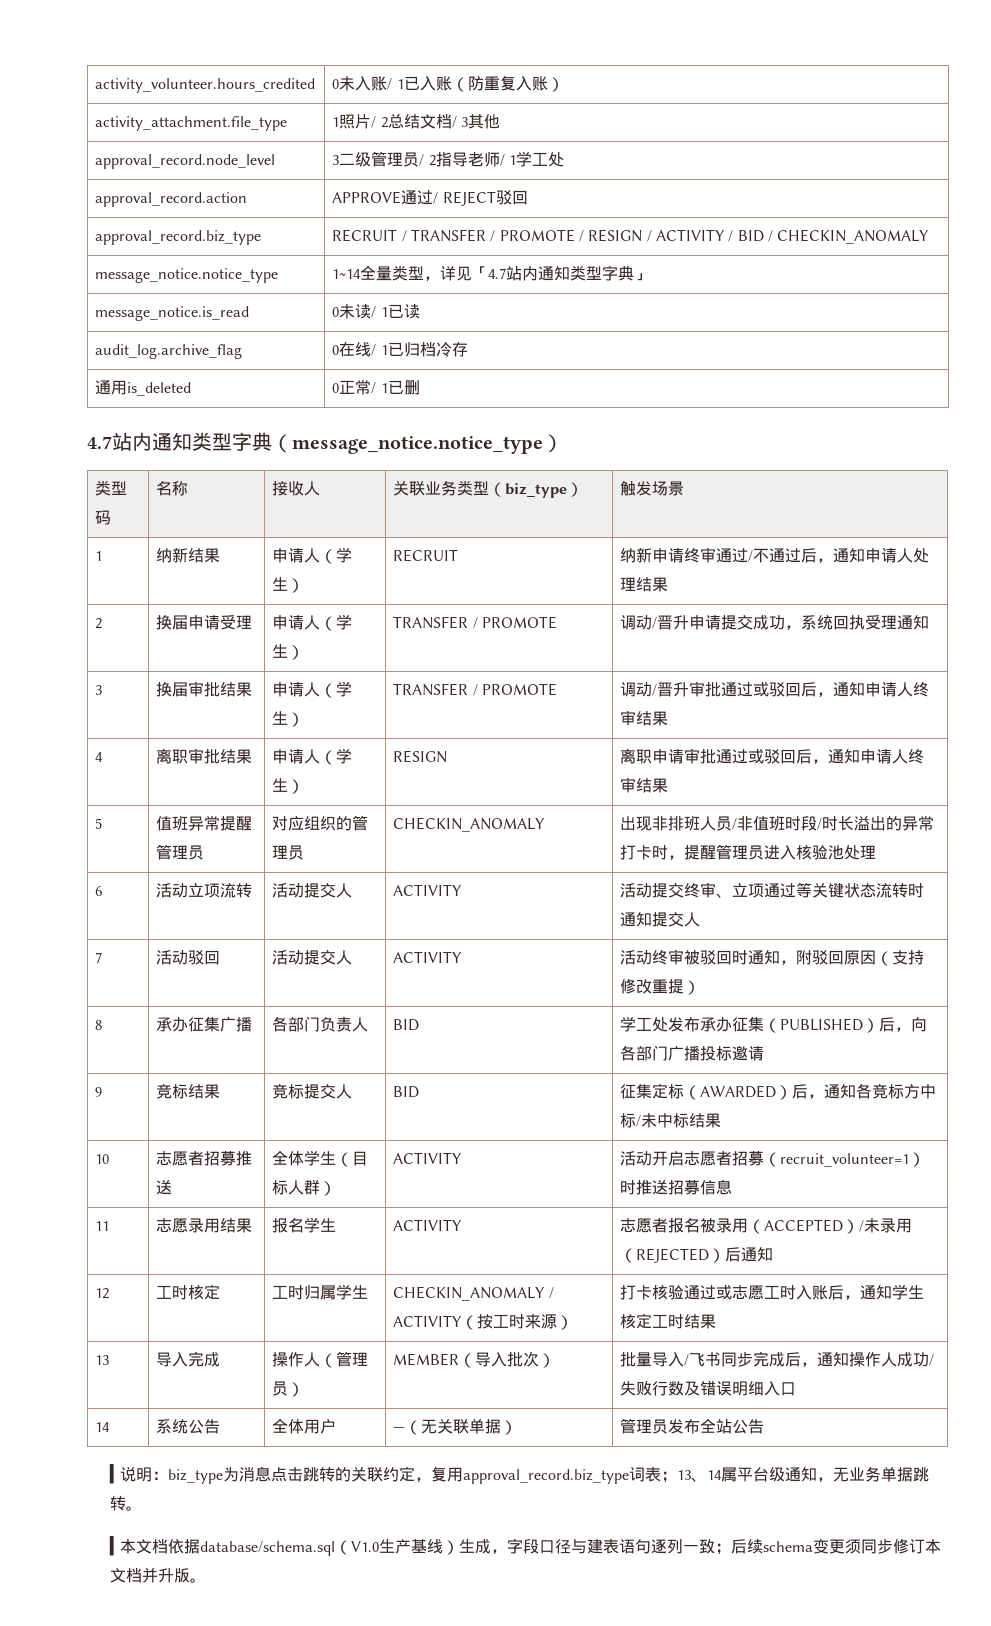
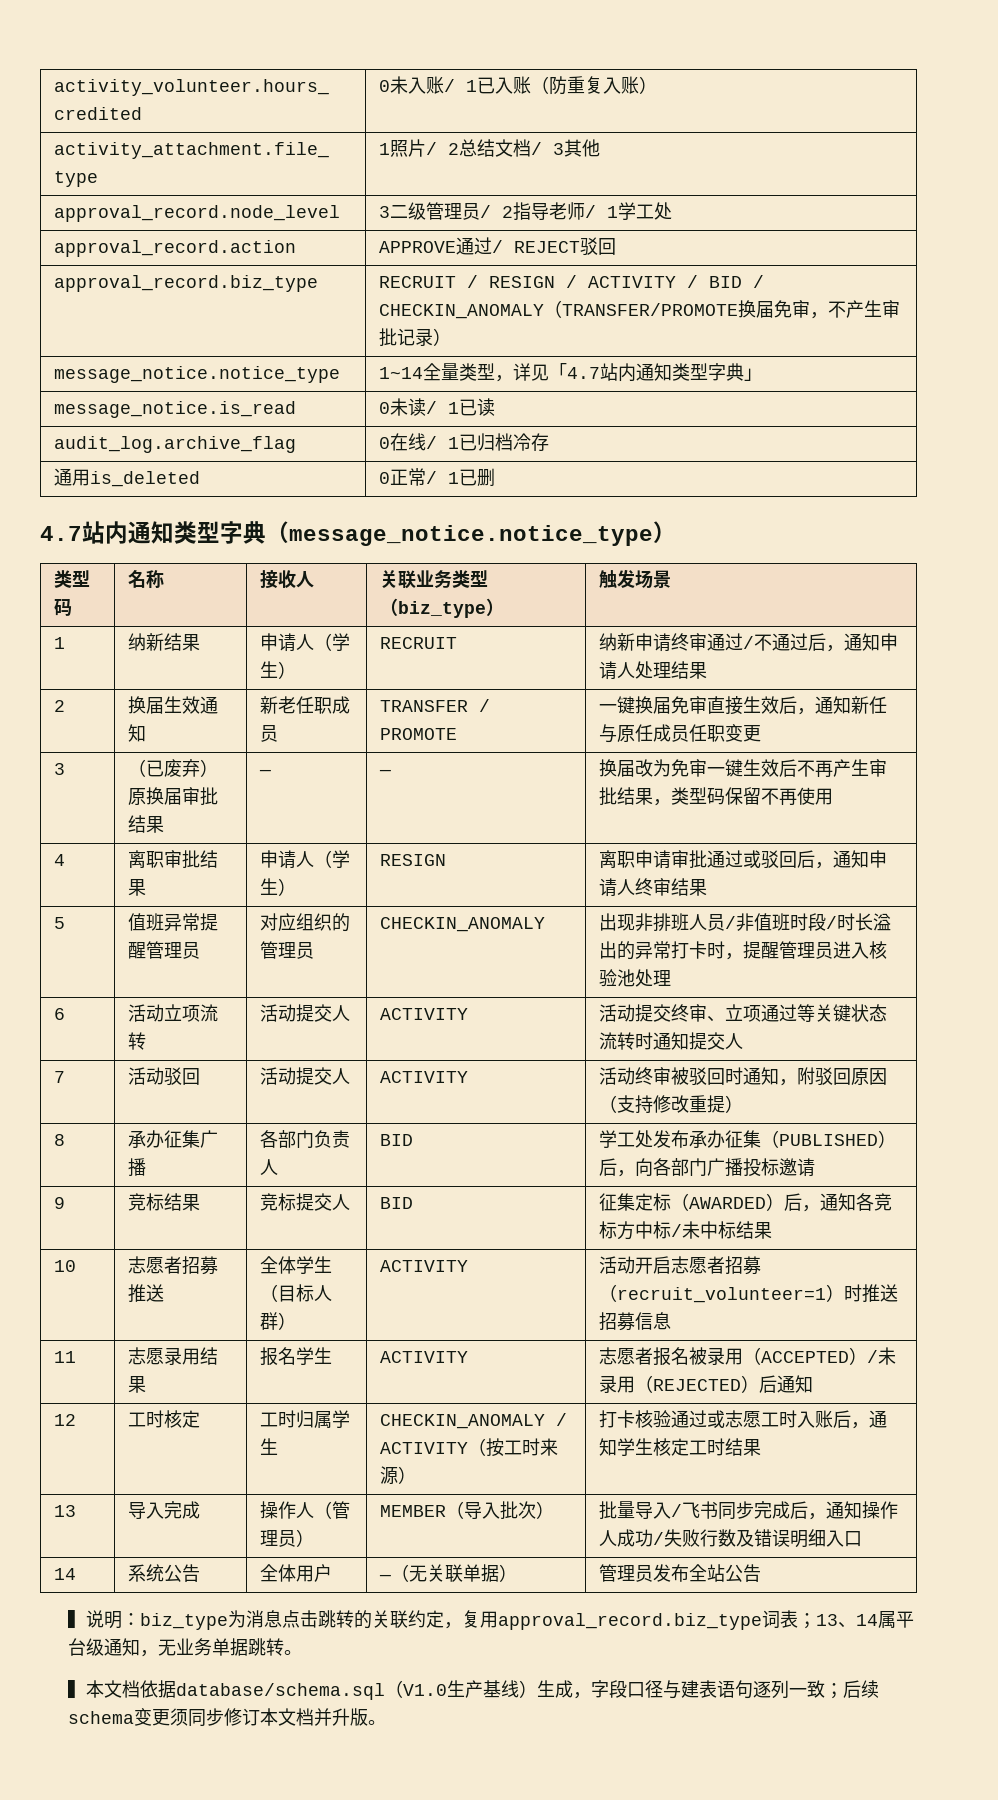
- approval_record.biz_type | RECRUIT / TRANSFER / PROMOTE / RESIGN / ACTIVITY / BID / CHECKIN_ANOMALY
+ approval_record.biz_type | RECRUIT / RESIGN / ACTIVITY / BID / CHECKIN_ANOMALY（TRANSFER/PROMOTE换届免审，不产生审批记录）
- 2 | 换届申请受理 | 申请人（学生） | TRANSFER / PROMOTE | 调动/晋升申请提交成功，系统回执受理通知
- 3 | 换届审批结果 | 申请人（学生） | TRANSFER / PROMOTE | 调动/晋升审批通过或驳回后，通知申请人终审结果
+ 2 | 换届生效通知 | 新老任职成员 | TRANSFER / PROMOTE | 一键换届免审直接生效后，通知新任与原任成员任职变更
+ 3 | （已废弃）原换届审批结果 | — | — | 换届改为免审一键生效后不再产生审批结果，类型码保留不再使用

